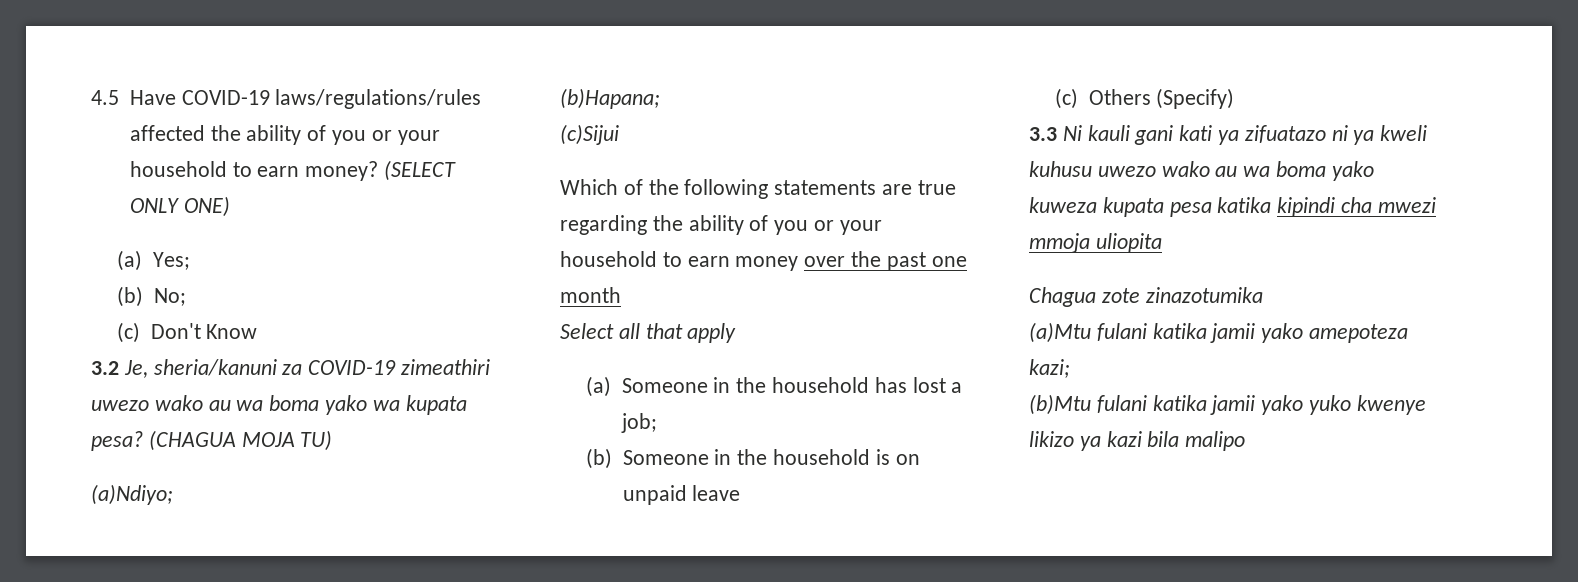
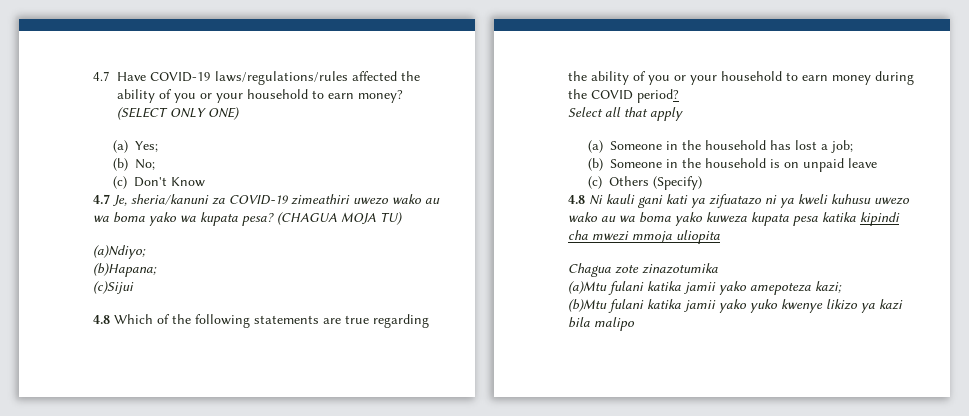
- 4.5 Have COVID-19 laws/regulations/rules affected the ability of you or your household to earn money?
+ 4.7 Have COVID-19 laws/regulations/rules affected the ability of you or your household to earn money?
- 3.2 Je, sheria/kanuni za COVID-19 zimeathiri uwezo wako au wa boma yako wa kupata pesa?
+ 4.7 Je, sheria/kanuni za COVID-19 zimeathiri uwezo wako au wa boma yako wa kupata pesa?
- Which of the following statements are true regarding the ability of you or your household to earn money over the past one month
+ 4.8 Which of the following statements are true regarding the ability of you or your household to earn money during the COVID period?
- 3.3 Ni kauli gani kati ya zifuatazo ni ya kweli kuhusu uwezo wako au wa boma yako kuweza kupata pesa katika kipindi cha mwezi mmoja uliopita
+ 4.8 Ni kauli gani kati ya zifuatazo ni ya kweli kuhusu uwezo wako au wa boma yako kuweza kupata pesa katika kipindi cha mwezi mmoja uliopita

